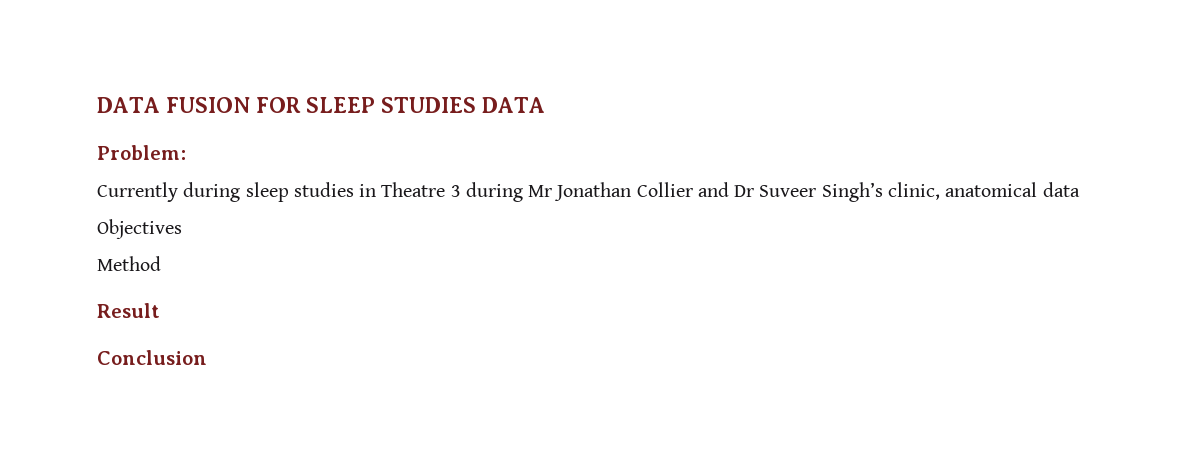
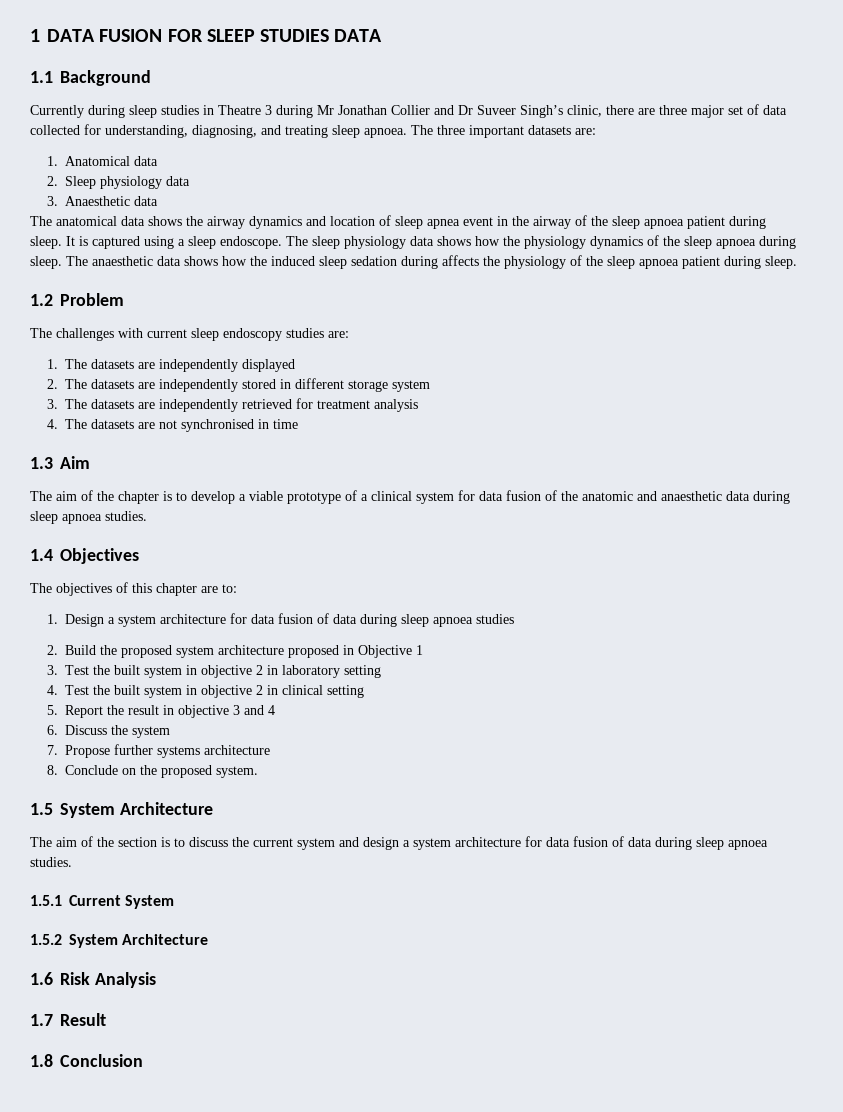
- DATA FUSION FOR SLEEP STUDIES DATA
+ 1 DATA FUSION FOR SLEEP STUDIES DATA
- Problem:
+ 1.1 Background
- Currently during sleep studies in Theatre 3 during Mr Jonathan Collier and Dr Suveer Singh’s clinic, anatomical data
- Objectives
- Method
- Result
+ Currently during sleep studies in Theatre 3 during Mr Jonathan Collier and Dr Suveer Singh’s clinic, there are three major set of data collected for understanding, diagnosing, and treating sleep apnoea. The three important datasets are:
+ 1. Anatomical data
+ 2. Sleep physiology data
+ 3. Anaesthetic data
+ The anatomical data shows the airway dynamics and location of sleep apnea event in the airway of the sleep apnoea patient during sleep. It is captured using a sleep endoscope. The sleep physiology data shows how the physiology dynamics of the sleep apnoea during sleep. The anaesthetic data shows how the induced sleep sedation during affects the physiology of the sleep apnoea patient during sleep.
+ 1.2 Problem
+ The challenges with current sleep endoscopy studies are:
+ 1. The datasets are independently displayed
+ 2. The datasets are independently stored in different storage system
+ 3. The datasets are independently retrieved for treatment analysis
+ 4. The datasets are not synchronised in time
+ 1.3 Aim
+ The aim of the chapter is to develop a viable prototype of a clinical system for data fusion of the anatomic and anaesthetic data during sleep apnoea studies.
+ 1.4 Objectives
+ The objectives of this chapter are to:
+ 1. Design a system architecture for data fusion of data during sleep apnoea studies
+ 2. Build the proposed system architecture proposed in Objective 1
+ 3. Test the built system in objective 2 in laboratory setting
+ 4. Test the built system in objective 2 in clinical setting
+ 5. Report the result in objective 3 and 4
+ 6. Discuss the system
+ 7. Propose further systems architecture
+ 8. Conclude on the proposed system.
+ 1.5 System Architecture
+ The aim of the section is to discuss the current system and design a system architecture for data fusion of data during sleep apnoea studies.
+ 1.5.1 Current System
+ 1.5.2 System Architecture
+ 1.6 Risk Analysis
+ 1.7 Result
- Conclusion
+ 1.8 Conclusion

